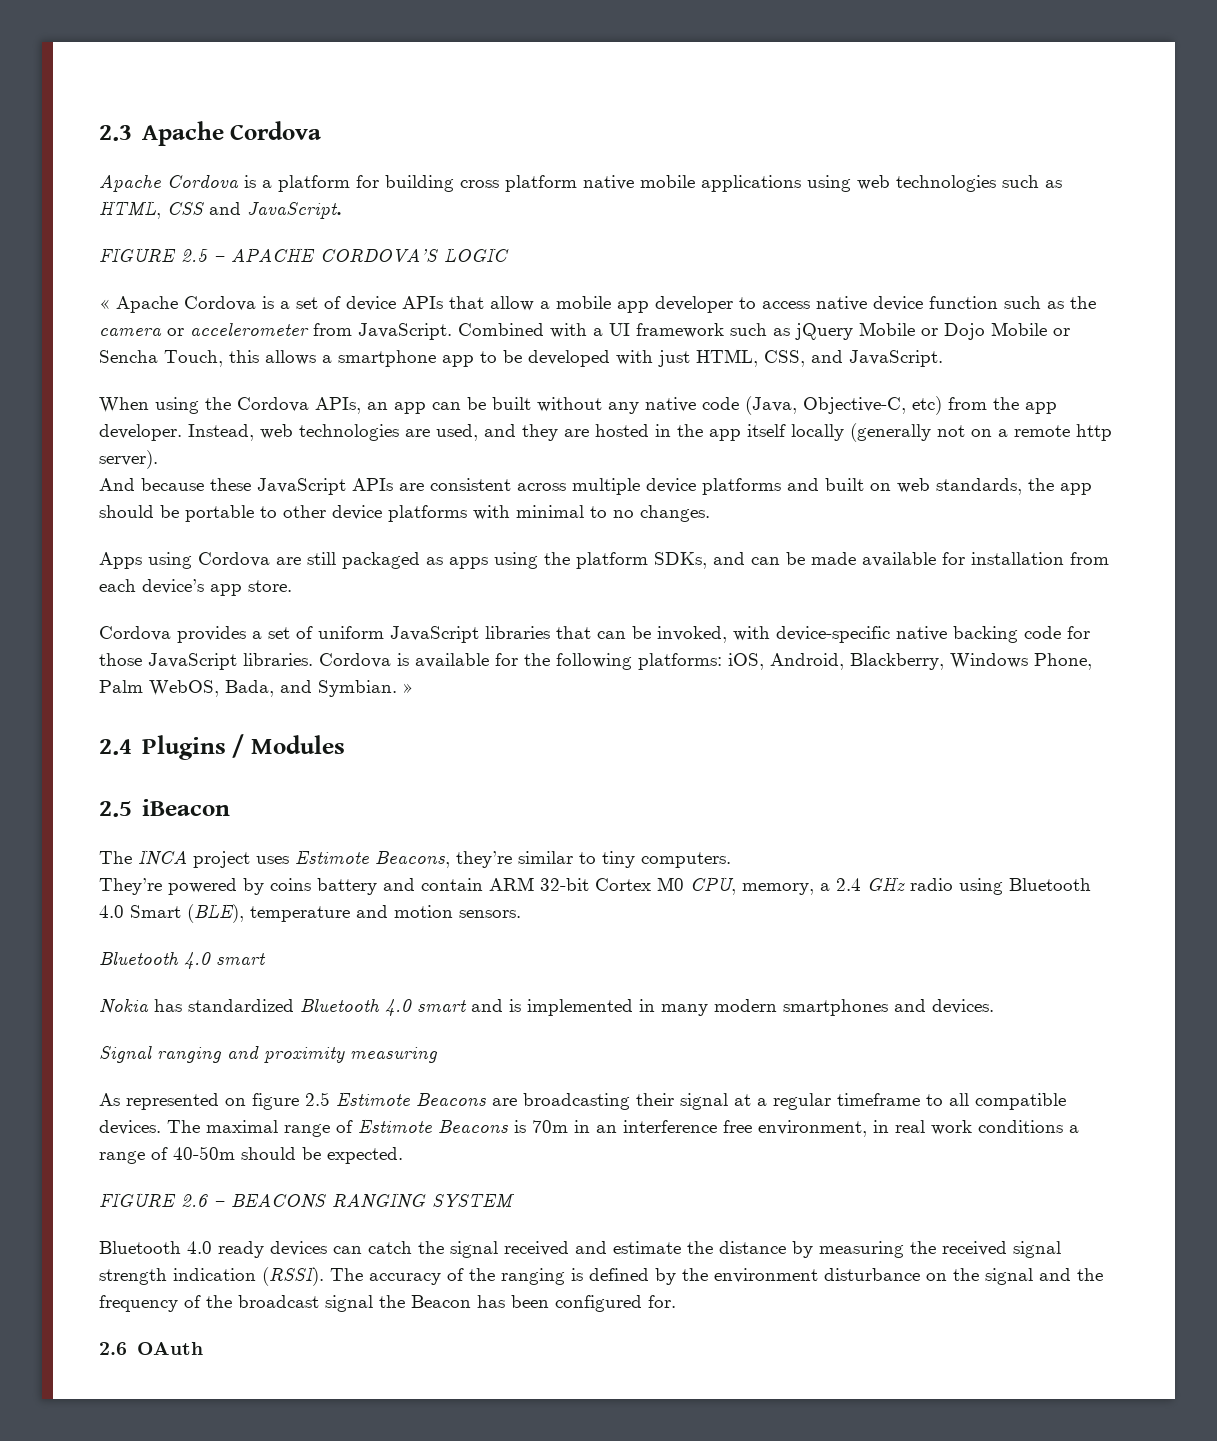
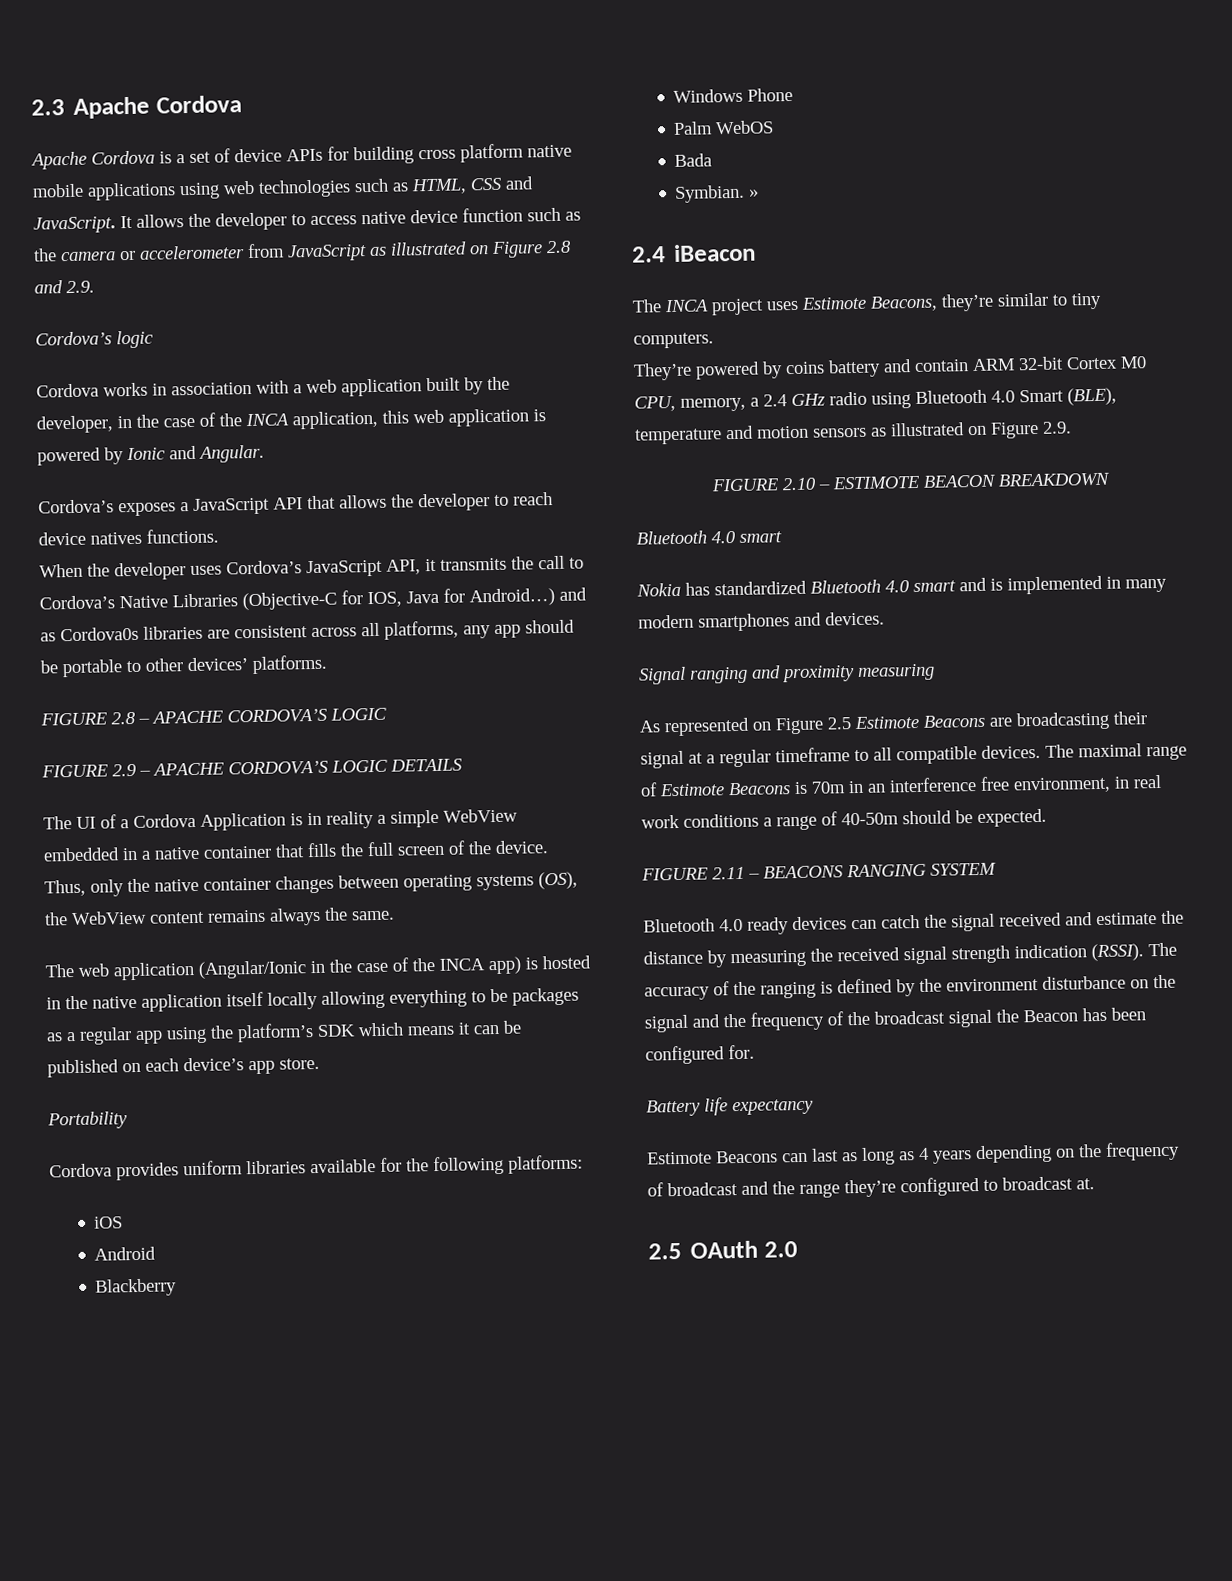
- Apache Cordova is a platform for building cross platform native mobile applications using web technologies such as HTML, CSS and JavaScript.
- FIGURE 2.5 – APACHE CORDOVA’S LOGIC
- « Apache Cordova is a set of device APIs that allow a mobile app developer to access native device function such as the camera or accelerometer from JavaScript. Combined with a UI framework such as jQuery Mobile or Dojo Mobile or Sencha Touch, this allows a smartphone app to be developed with just HTML, CSS, and JavaScript.
- When using the Cordova APIs, an app can be built without any native code (Java, Objective-C, etc) from the app developer. Instead, web technologies are used, and they are hosted in the app itself locally (generally not on a remote http server).
- And because these JavaScript APIs are consistent across multiple device platforms and built on web standards, the app should be portable to other device platforms with minimal to no changes.
- Apps using Cordova are still packaged as apps using the platform SDKs, and can be made available for installation from each device’s app store.
+ Apache Cordova is a set of device APIs for building cross platform native mobile applications using web technologies such as HTML, CSS and JavaScript. It allows the developer to access native device function such as the camera or accelerometer from JavaScript as illustrated on Figure 2.8 and 2.9.
+ Cordova’s logic
+ Cordova works in association with a web application built by the developer, in the case of the INCA application, this web application is powered by Ionic and Angular.
+ Cordova’s exposes a JavaScript API that allows the developer to reach device natives functions.
+ When the developer uses Cordova’s JavaScript API, it transmits the call to Cordova’s Native Libraries (Objective-C for IOS, Java for Android…) and as Cordova0s libraries are consistent across all platforms, any app should be portable to other devices’ platforms.
+ FIGURE 2.8 – APACHE CORDOVA’S LOGIC
+ FIGURE 2.9 – APACHE CORDOVA’S LOGIC DETAILS
+ The UI of a Cordova Application is in reality a simple WebView embedded in a native container that fills the full screen of the device. Thus, only the native container changes between operating systems (OS), the WebView content remains always the same.
+ The web application (Angular/Ionic in the case of the INCA app) is hosted in the native application itself locally allowing everything to be packages as a regular app using the platform’s SDK which means it can be published on each device’s app store.
+ Portability
- Cordova provides a set of uniform JavaScript libraries that can be invoked, with device-specific native backing code for those JavaScript libraries. Cordova is available for the following platforms: iOS, Android, Blackberry, Windows Phone, Palm WebOS, Bada, and Symbian. »
- 2.4 Plugins / Modules
- 2.5 iBeacon
+ Cordova provides uniform libraries available for the following platforms:
+ iOS
+ Android
+ Blackberry
+ Windows Phone
+ Palm WebOS
+ Bada
+ Symbian. »
+ 2.4 iBeacon
- They’re powered by coins battery and contain ARM 32-bit Cortex M0 CPU, memory, a 2.4 GHz radio using Bluetooth 4.0 Smart (BLE), temperature and motion sensors.
+ They’re powered by coins battery and contain ARM 32-bit Cortex M0 CPU, memory, a 2.4 GHz radio using Bluetooth 4.0 Smart (BLE), temperature and motion sensors as illustrated on Figure 2.9.
+ FIGURE 2.10 – ESTIMOTE BEACON BREAKDOWN
- As represented on figure 2.5 Estimote Beacons are broadcasting their signal at a regular timeframe to all compatible devices.
+ As represented on Figure 2.5 Estimote Beacons are broadcasting their signal at a regular timeframe to all compatible devices.
- FIGURE 2.6 – BEACONS RANGING SYSTEM
+ FIGURE 2.11 – BEACONS RANGING SYSTEM
- 2.6 OAuth
+ Battery life expectancy
+ Estimote Beacons can last as long as 4 years depending on the frequency of broadcast and the range they’re configured to broadcast at.
+ 2.5 OAuth 2.0

